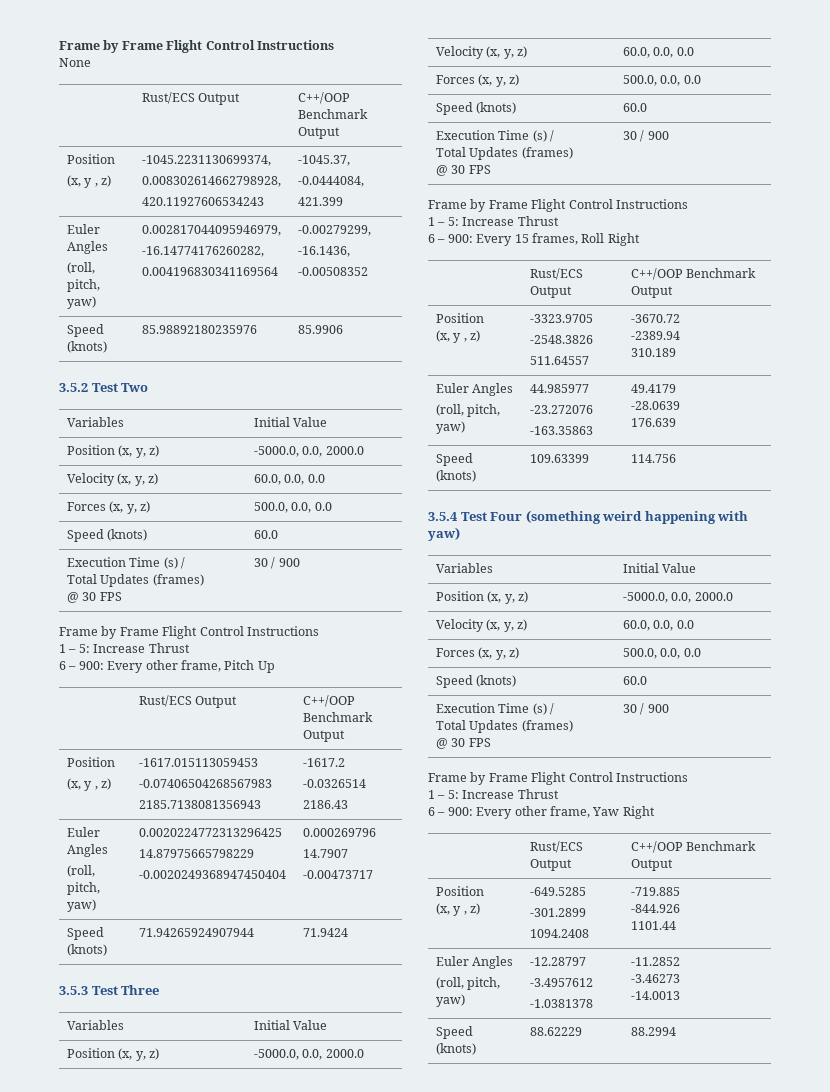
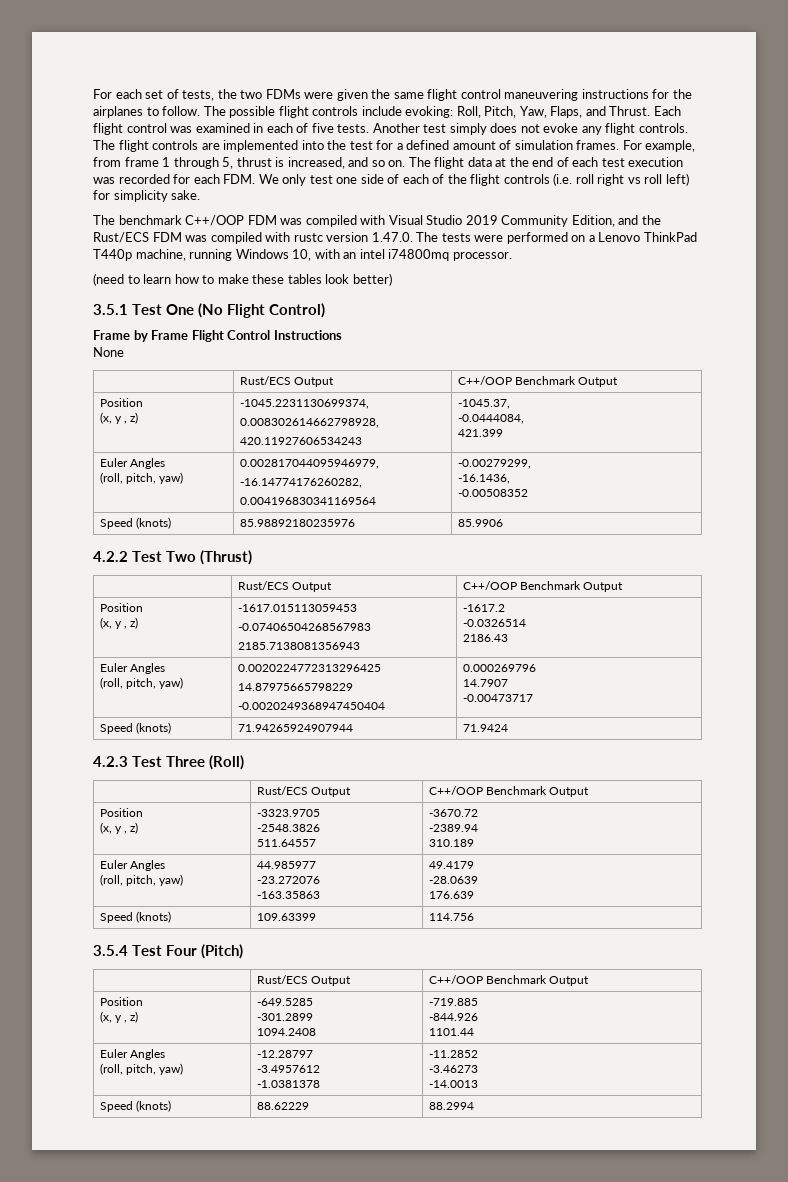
+ For each set of tests, the two FDMs were given the same flight control maneuvering instructions for the airplanes to follow. The possible flight controls include evoking: Roll, Pitch, Yaw, Flaps, and Thrust. Each flight control was examined in each of five tests. Another test simply does not evoke any flight controls. The flight controls are implemented into the test for a defined amount of simulation frames. For example, from frame 1 through 5, thrust is increased, and so on. The flight data at the end of each test execution was recorded for each FDM. We only test one side of each of the flight controls (i.e. roll right vs roll left) for simplicity sake.
+ The benchmark C++/OOP FDM was compiled with Visual Studio 2019 Community Edition, and the Rust/ECS FDM was compiled with rustc version 1.47.0. The tests were performed on a Lenovo ThinkPad T440p machine, running Windows 10, with an intel i74800mq processor.
+ (need to learn how to make these tables look better)
+ 3.5.1 Test One (No Flight Control)
- 3.5.2 Test Two
- Variables | Initial Value
- Position (x, y, z) | -5000.0, 0.0, 2000.0
- Velocity (x, y, z) | 60.0, 0.0, 0.0
- Forces (x, y, z) | 500.0, 0.0, 0.0
- Speed (knots) | 60.0
- Execution Time (s) /
- Total Updates (frames)
- @ 30 FPS | 30 / 900
- Frame by Frame Flight Control Instructions
- 1 – 5: Increase Thrust
- 6 – 900: Every other frame, Pitch Up
+ 4.2.2 Test Two (Thrust)
- 3.5.3 Test Three
- Variables | Initial Value
- Position (x, y, z) | -5000.0, 0.0, 2000.0
- Velocity (x, y, z) | 60.0, 0.0, 0.0
- Forces (x, y, z) | 500.0, 0.0, 0.0
- Speed (knots) | 60.0
- Execution Time (s) /
- Total Updates (frames)
- @ 30 FPS | 30 / 900
- Frame by Frame Flight Control Instructions
- 1 – 5: Increase Thrust
- 6 – 900: Every 15 frames, Roll Right
+ 4.2.3 Test Three (Roll)
- 3.5.4 Test Four (something weird happening with yaw)
- Variables | Initial Value
- Position (x, y, z) | -5000.0, 0.0, 2000.0
- Velocity (x, y, z) | 60.0, 0.0, 0.0
- Forces (x, y, z) | 500.0, 0.0, 0.0
- Speed (knots) | 60.0
- Execution Time (s) /
- Total Updates (frames)
- @ 30 FPS | 30 / 900
- Frame by Frame Flight Control Instructions
- 1 – 5: Increase Thrust
- 6 – 900: Every other frame, Yaw Right
+ 3.5.4 Test Four (Pitch)

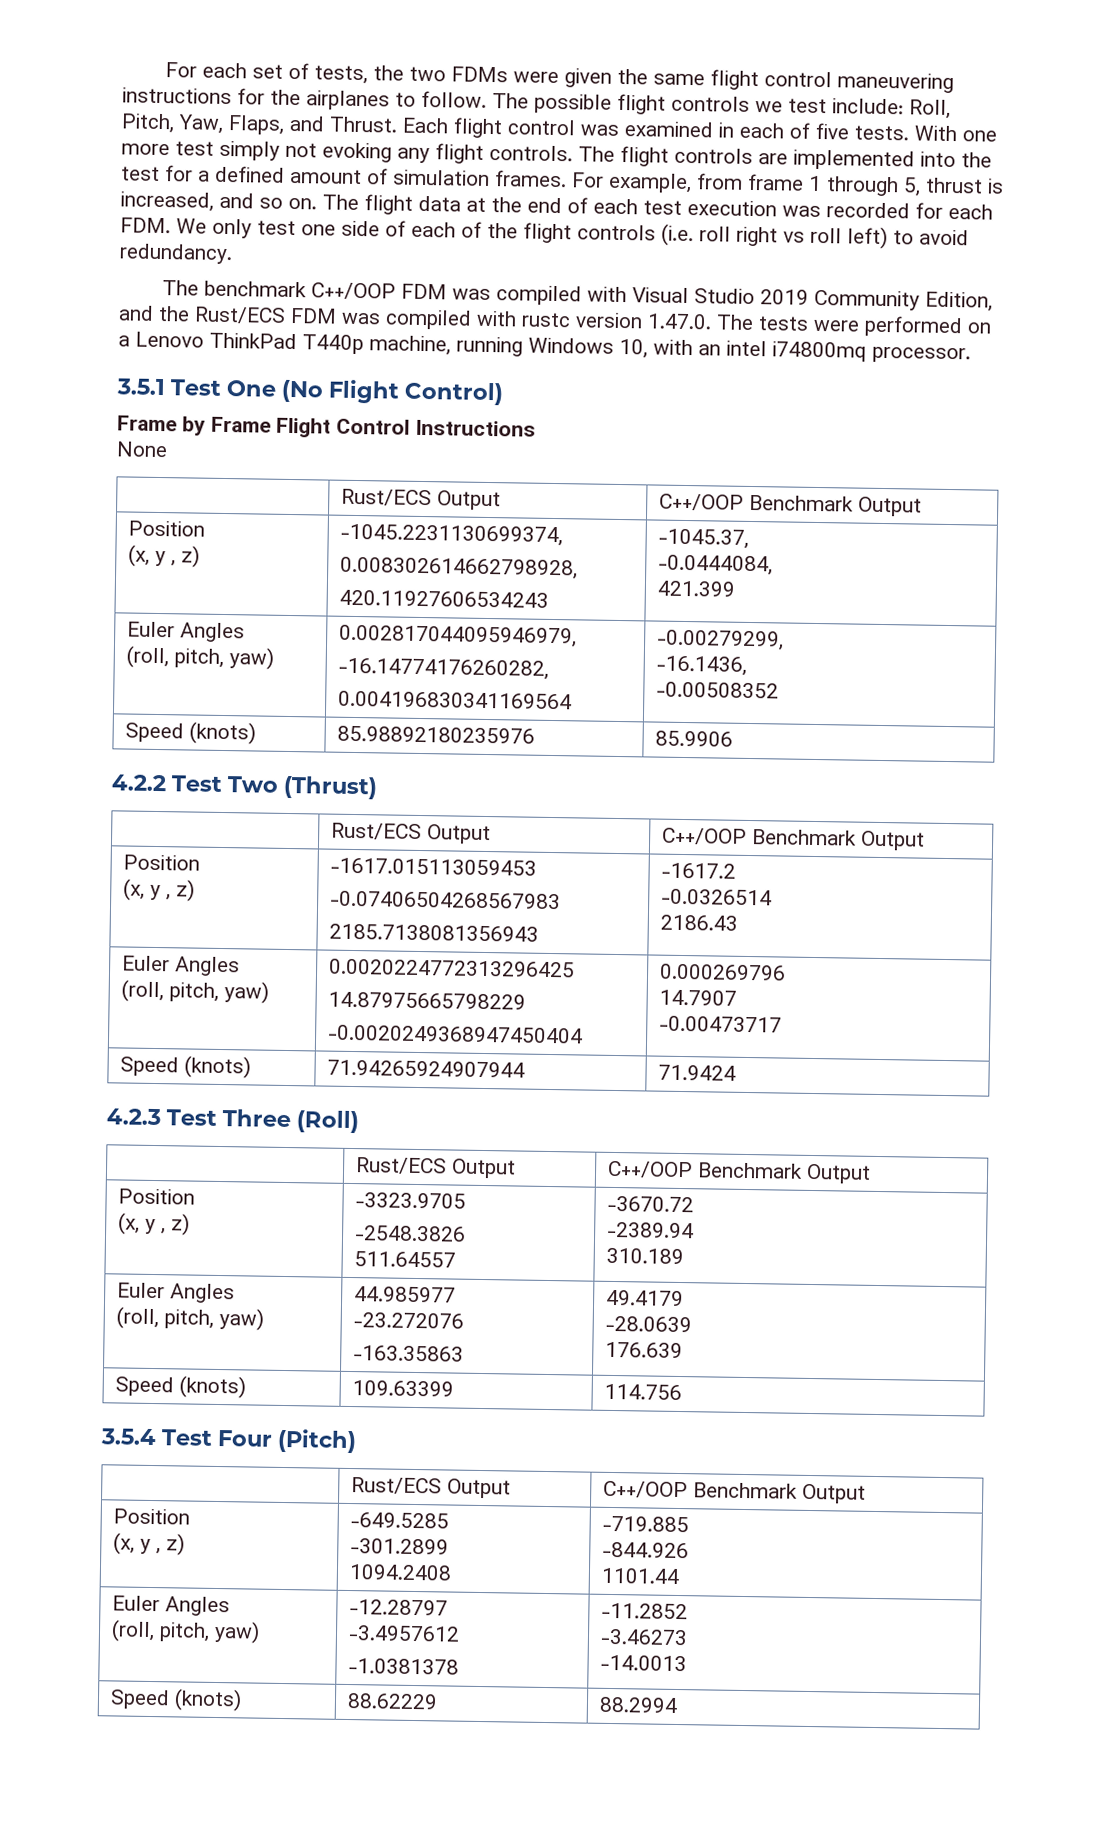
- The possible flight controls include evoking: Roll, Pitch, Yaw, Flaps, and Thrust.
+ The possible flight controls we test include: Roll, Pitch, Yaw, Flaps, and Thrust.
- Another test simply does not evoke any flight controls.
+ With one more test simply not evoking any flight controls.
- The flight data at the end of each test execution was recorded for each FDM. We only test one side of each of the flight controls (i.e. roll right vs roll left) for simplicity sake.
+ The flight data at the end of each test execution was recorded for each FDM. We only test one side of each of the flight controls (i.e. roll right vs roll left) to avoid redundancy.
- (need to learn how to make these tables look better)

